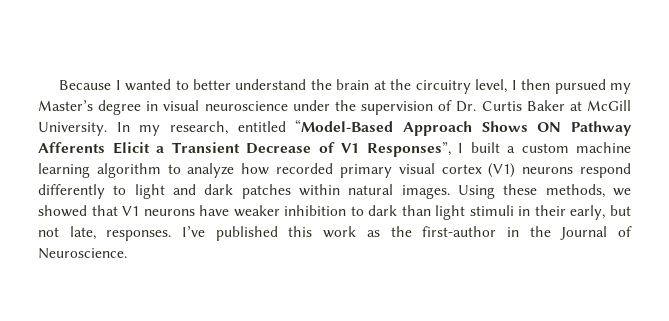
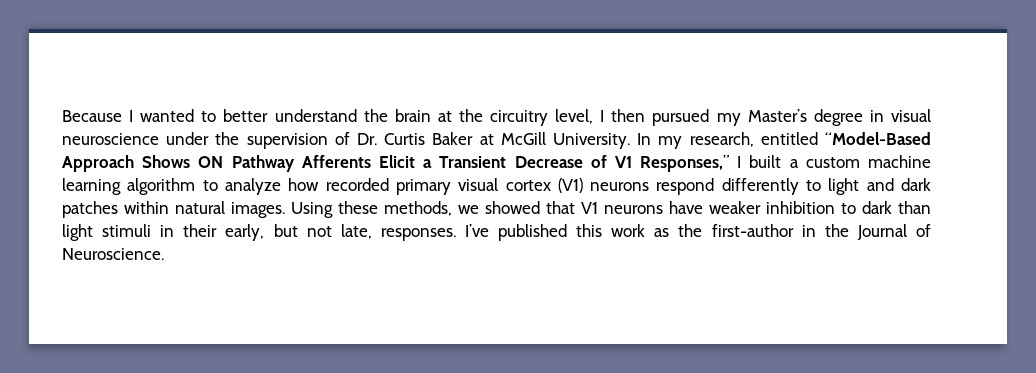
- In my research, entitled “Model-Based Approach Shows ON Pathway Afferents Elicit a Transient Decrease of V1 Responses”, I built a custom machine learning algorithm to analyze how recorded primary visual cortex (V1) neurons respond differently to light and dark patches within natural images.
+ In my research, entitled “Model-Based Approach Shows ON Pathway Afferents Elicit a Transient Decrease of V1 Responses,” I built a custom machine learning algorithm to analyze how recorded primary visual cortex (V1) neurons respond differently to light and dark patches within natural images.

